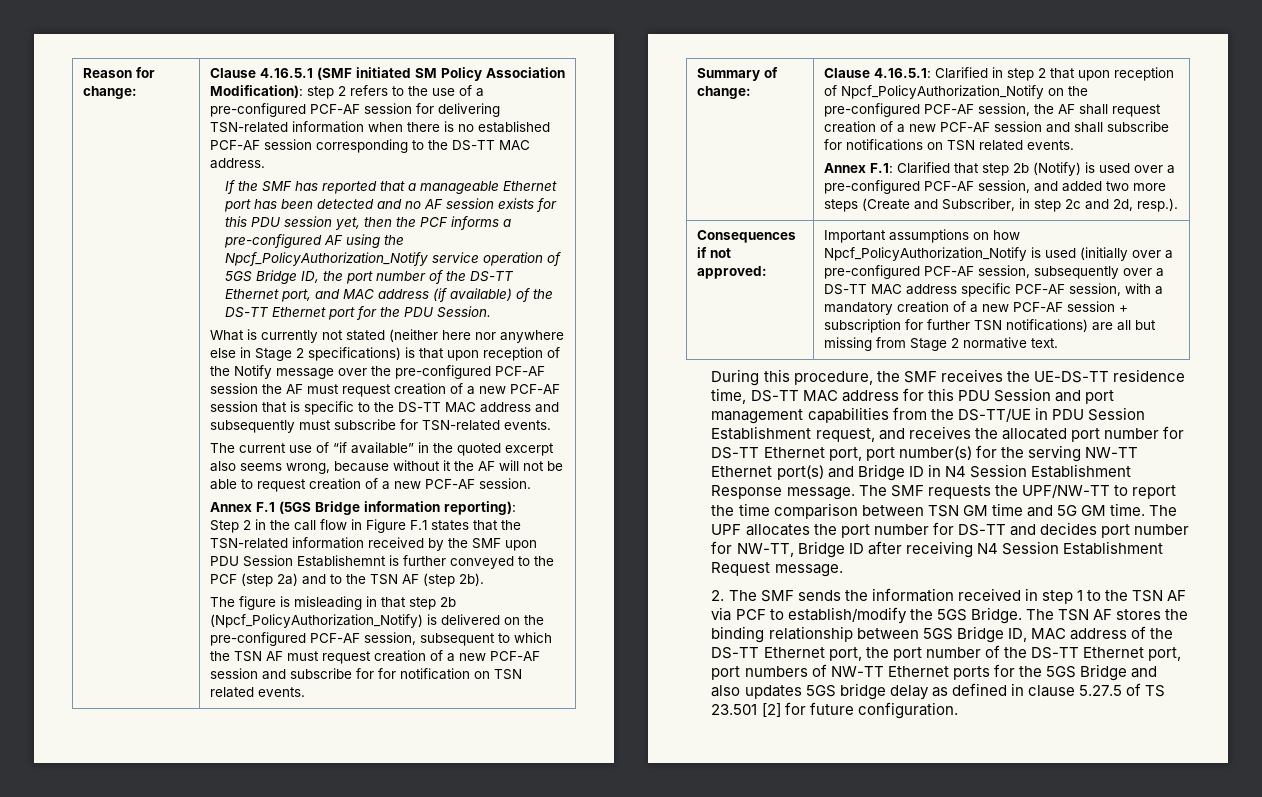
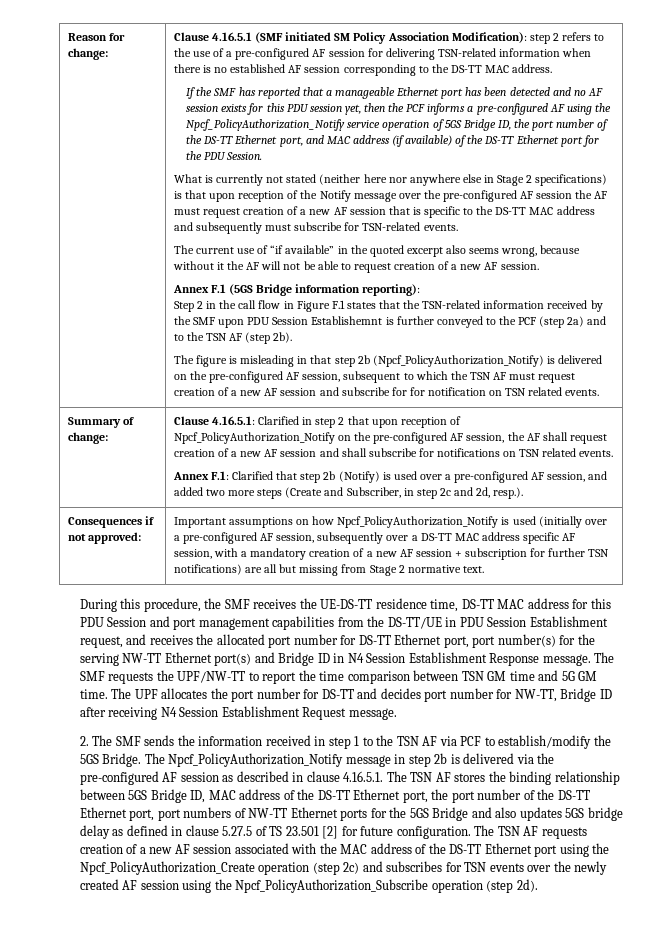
- Clause 4.16.5.1 (SMF initiated SM Policy Association Modification): step 2 refers to the use of a pre-configured PCF-AF session for delivering TSN-related information when there is no established PCF-AF session corresponding to the DS-TT MAC address.
+ Clause 4.16.5.1 (SMF initiated SM Policy Association Modification): step 2 refers to the use of a pre-configured AF session for delivering TSN-related information when there is no established AF session corresponding to the DS-TT MAC address.
- What is currently not stated (neither here nor anywhere else in Stage 2 specifications) is that upon reception of the Notify message over the pre-configured PCF-AF session the AF must request creation of a new PCF-AF session that is specific to the DS-TT MAC address and subsequently must subscribe for TSN-related events.
+ What is currently not stated (neither here nor anywhere else in Stage 2 specifications) is that upon reception of the Notify message over the pre-configured AF session the AF must request creation of a new AF session that is specific to the DS-TT MAC address and subsequently must subscribe for TSN-related events.
- The current use of “if available” in the quoted excerpt also seems wrong, because without it the AF will not be able to request creation of a new PCF-AF session.
+ The current use of “if available” in the quoted excerpt also seems wrong, because without it the AF will not be able to request creation of a new AF session.
- The figure is misleading in that step 2b (Npcf_PolicyAuthorization_Notify) is delivered on the pre-configured PCF-AF session, subsequent to which the TSN AF must request creation of a new PCF-AF session and subscribe for for notification on TSN related events.
+ The figure is misleading in that step 2b (Npcf_PolicyAuthorization_Notify) is delivered on the pre-configured AF session, subsequent to which the TSN AF must request creation of a new AF session and subscribe for for notification on TSN related events.
- Clause 4.16.5.1: Clarified in step 2 that upon reception of Npcf_PolicyAuthorization_Notify on the pre-configured PCF-AF session, the AF shall request creation of a new PCF-AF session and shall subscribe for notifications on TSN related events.
+ Clause 4.16.5.1: Clarified in step 2 that upon reception of Npcf_PolicyAuthorization_Notify on the pre-configured AF session, the AF shall request creation of a new AF session and shall subscribe for notifications on TSN related events.
- Annex F.1: Clarified that step 2b (Notify) is used over a pre-configured PCF-AF session, and added two more steps (Create and Subscriber, in step 2c and 2d, resp.).
+ Annex F.1: Clarified that step 2b (Notify) is used over a pre-configured AF session, and added two more steps (Create and Subscriber, in step 2c and 2d, resp.).
- Important assumptions on how Npcf_PolicyAuthorization_Notify is used (initially over a pre-configured PCF-AF session, subsequently over a DS-TT MAC address specific PCF-AF session, with a mandatory creation of a new PCF-AF session + subscription for further TSN notifications) are all but missing from Stage 2 normative text.
+ Important assumptions on how Npcf_PolicyAuthorization_Notify is used (initially over a pre-configured AF session, subsequently over a DS-TT MAC address specific AF session, with a mandatory creation of a new AF session + subscription for further TSN notifications) are all but missing from Stage 2 normative text.
- The TSN AF stores the binding relationship between 5GS Bridge ID, MAC address of the DS-TT Ethernet port, the port number of the DS-TT Ethernet port, port numbers of NW-TT Ethernet ports for the 5GS Bridge and also updates 5GS bridge delay as defined in clause 5.27.5 of TS 23.501 [2] for future configuration.
+ The Npcf_PolicyAuthorization_Notify message in step 2b is delivered via the pre-configured AF session as described in clause 4.16.5.1. The TSN AF stores the binding relationship between 5GS Bridge ID, MAC address of the DS-TT Ethernet port, the port number of the DS-TT Ethernet port, port numbers of NW-TT Ethernet ports for the 5GS Bridge and also updates 5GS bridge delay as defined in clause 5.27.5 of TS 23.501 [2] for future configuration.
+ The TSN AF requests creation of a new AF session associated with the MAC address of the DS-TT Ethernet port using the Npcf_PolicyAuthorization_Create operation (step 2c) and subscribes for TSN events over the newly created AF session using the Npcf_PolicyAuthorization_Subscribe operation (step 2d).

